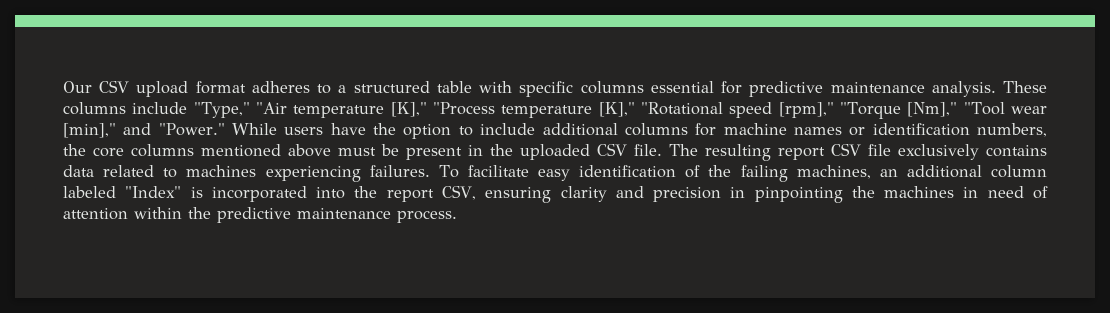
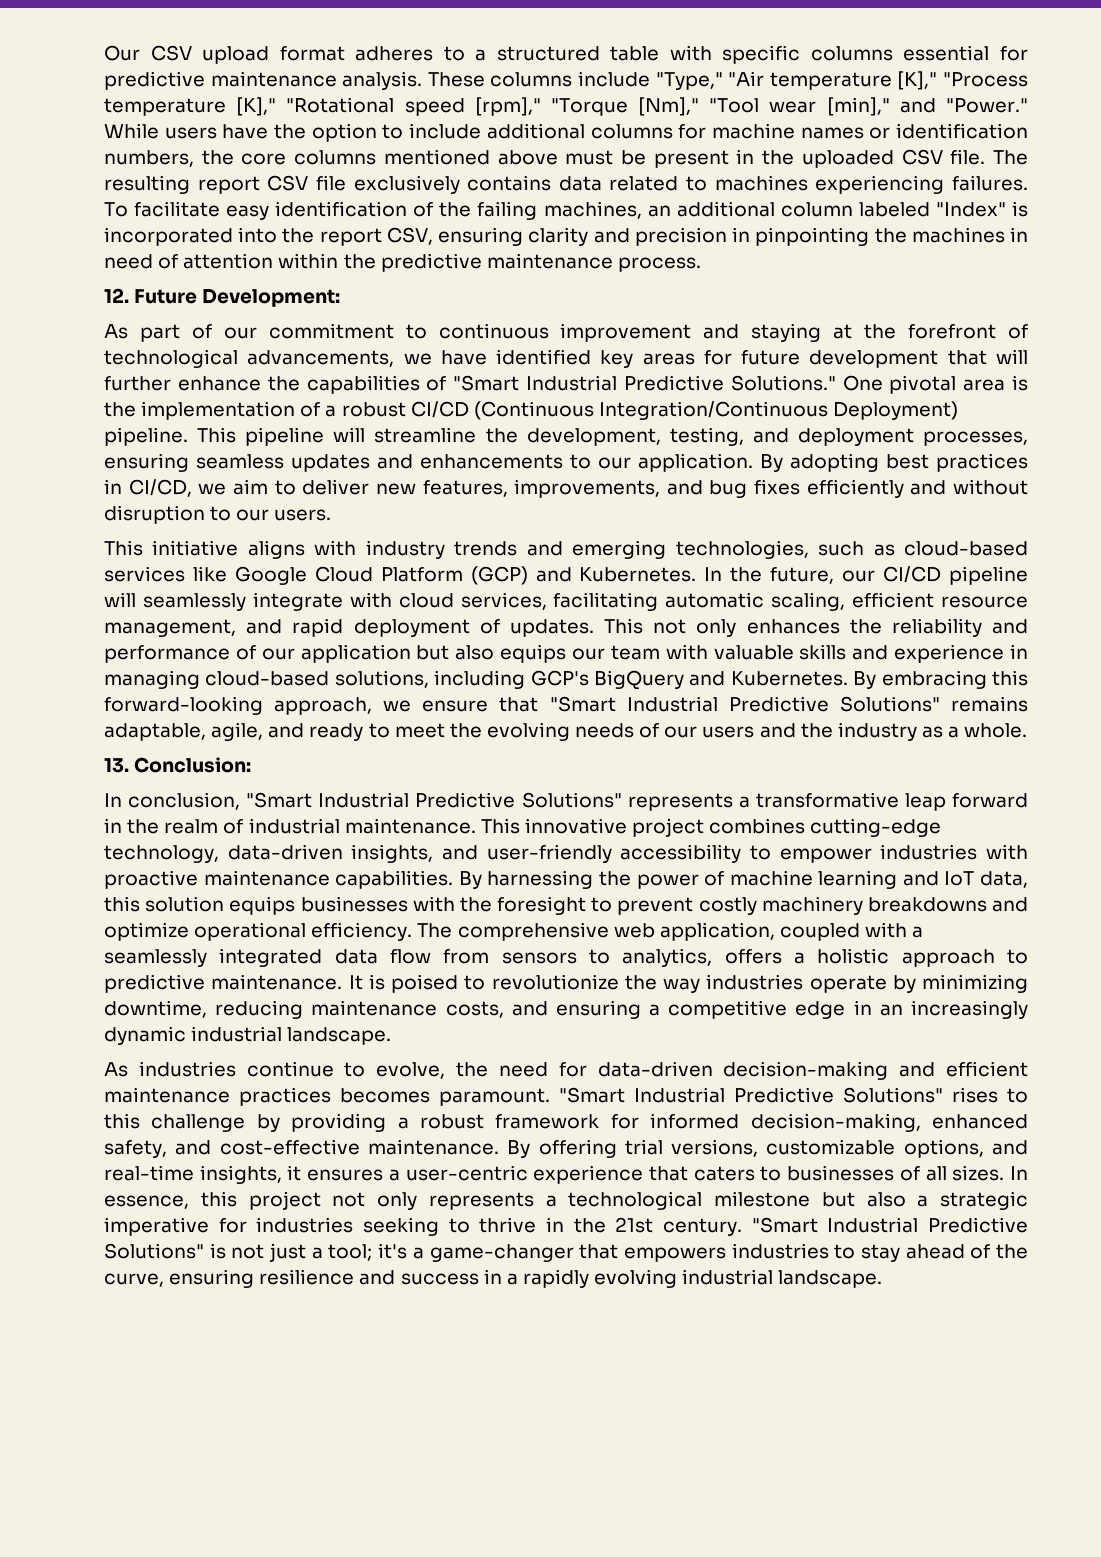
+ 12. Future Development:
+ As part of our commitment to continuous improvement and staying at the forefront of technological advancements, we have identified key areas for future development that will further enhance the capabilities of "Smart Industrial Predictive Solutions." One pivotal area is the implementation of a robust CI/CD (Continuous Integration/Continuous Deployment) pipeline. This pipeline will streamline the development, testing, and deployment processes, ensuring seamless updates and enhancements to our application. By adopting best practices in CI/CD, we aim to deliver new features, improvements, and bug fixes efficiently and without disruption to our users.
+ This initiative aligns with industry trends and emerging technologies, such as cloud-based services like Google Cloud Platform (GCP) and Kubernetes. In the future, our CI/CD pipeline will seamlessly integrate with cloud services, facilitating automatic scaling, efficient resource management, and rapid deployment of updates. This not only enhances the reliability and performance of our application but also equips our team with valuable skills and experience in managing cloud-based solutions, including GCP's BigQuery and Kubernetes. By embracing this forward-looking approach, we ensure that "Smart Industrial Predictive Solutions" remains adaptable, agile, and ready to meet the evolving needs of our users and the industry as a whole.
+ 13. Conclusion:
+ In conclusion, "Smart Industrial Predictive Solutions" represents a transformative leap forward in the realm of industrial maintenance. This innovative project combines cutting-edge technology, data-driven insights, and user-friendly accessibility to empower industries with proactive maintenance capabilities. By harnessing the power of machine learning and IoT data, this solution equips businesses with the foresight to prevent costly machinery breakdowns and optimize operational efficiency. The comprehensive web application, coupled with a seamlessly integrated data flow from sensors to analytics, offers a holistic approach to predictive maintenance. It is poised to revolutionize the way industries operate by minimizing downtime, reducing maintenance costs, and ensuring a competitive edge in an increasingly dynamic industrial landscape.
+ As industries continue to evolve, the need for data-driven decision-making and efficient maintenance practices becomes paramount. "Smart Industrial Predictive Solutions" rises to this challenge by providing a robust framework for informed decision-making, enhanced safety, and cost-effective maintenance. By offering trial versions, customizable options, and real-time insights, it ensures a user-centric experience that caters to businesses of all sizes. In essence, this project not only represents a technological milestone but also a strategic imperative for industries seeking to thrive in the 21st century. "Smart Industrial Predictive Solutions" is not just a tool; it's a game-changer that empowers industries to stay ahead of the curve, ensuring resilience and success in a rapidly evolving industrial landscape.

